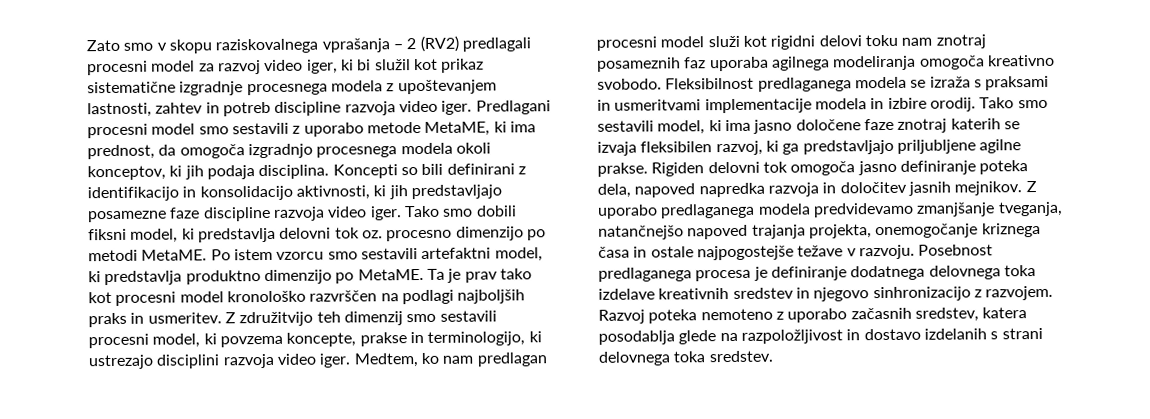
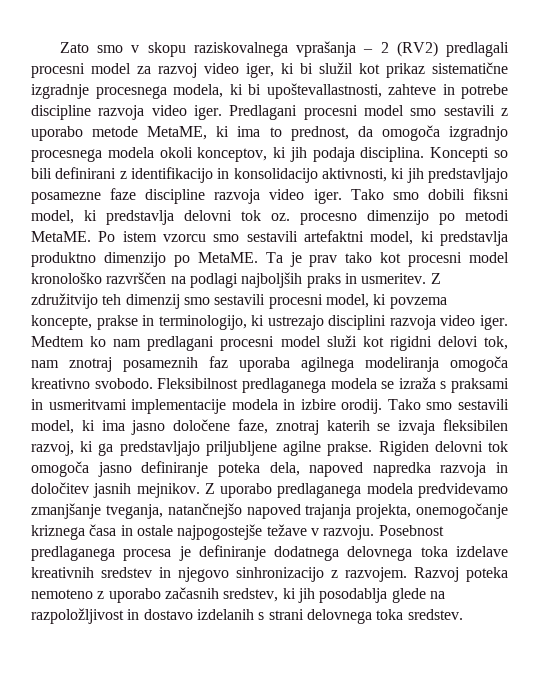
- Zato smo v skopu raziskovalnega vprašanja – 2 (RV2) predlagali procesni model za razvoj video iger, ki bi služil kot prikaz sistematične izgradnje procesnega modela z upoštevanjem lastnosti, zahtev in potreb discipline razvoja video iger.
+ Zato smo v skopu raziskovalnega vprašanja – 2 (RV2) predlagali procesni model za razvoj video iger, ki bi služil kot prikaz sistematične izgradnje procesnega modela, ki bi upoštevallastnosti, zahteve in potrebe discipline razvoja video iger.
- Predlagani procesni model smo sestavili z uporabo metode MetaME, ki ima prednost, da omogoča izgradnjo procesnega modela okoli konceptov, ki jih podaja disciplina.
+ Predlagani procesni model smo sestavili z uporabo metode MetaME, ki ima to prednost, da omogoča izgradnjo procesnega modela okoli konceptov, ki jih podaja disciplina.
- Medtem, ko nam predlagan procesni model služi kot rigidni delovi toku nam znotraj posameznih faz uporaba agilnega modeliranja omogoča kreativno svobodo.
+ Medtem ko nam predlagani procesni model služi kot rigidni delovi tok, nam znotraj posameznih faz uporaba agilnega modeliranja omogoča kreativno svobodo.
- Tako smo sestavili model, ki ima jasno določene faze znotraj katerih se izvaja fleksibilen razvoj, ki ga predstavljajo priljubljene agilne prakse.
+ Tako smo sestavili model, ki ima jasno določene faze, znotraj katerih se izvaja fleksibilen razvoj, ki ga predstavljajo priljubljene agilne prakse.
- Razvoj poteka nemoteno z uporabo začasnih sredstev, katera posodablja glede na razpoložljivost in dostavo izdelanih s strani delovnega toka sredstev.
+ Razvoj poteka nemoteno z uporabo začasnih sredstev, ki jih posodablja glede na razpoložljivost in dostavo izdelanih s strani delovnega toka sredstev.

